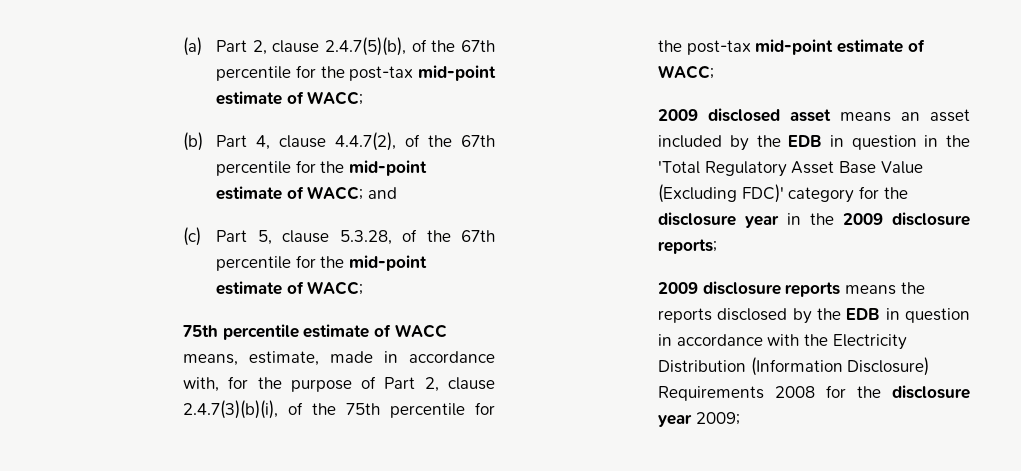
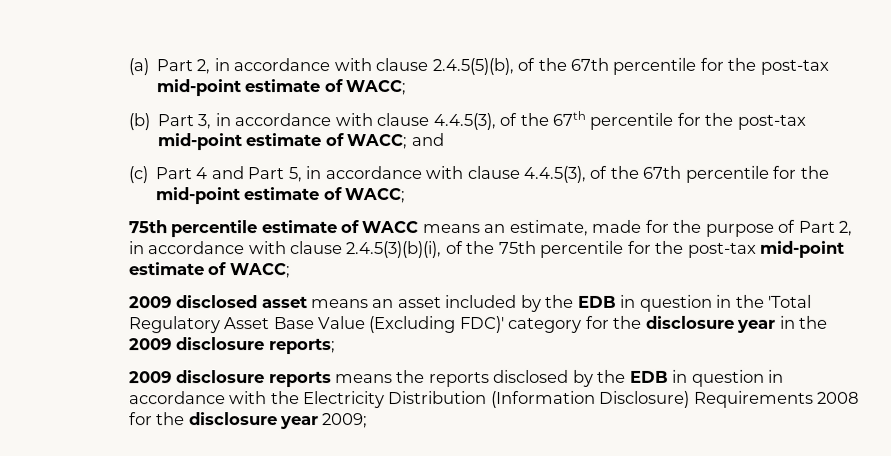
- (a) Part 2, clause 2.4.7(5)(b), of the 67th percentile for the post-tax mid-point estimate of WACC;
+ (a) Part 2, in accordance with clause 2.4.5(5)(b), of the 67th percentile for the post-tax mid-point estimate of WACC;
- (b) Part 4, clause 4.4.7(2), of the 67th percentile for the mid-point estimate of WACC; and
+ (b) Part 3, in accordance with clause 4.4.5(3), of the 67th percentile for the post-tax mid-point estimate of WACC; and
- (c) Part 5, clause 5.3.28, of the 67th percentile for the mid-point estimate of WACC;
+ (c) Part 4 and Part 5, in accordance with clause 4.4.5(3), of the 67th percentile for the mid-point estimate of WACC;
- 75th percentile estimate of WACC means, estimate, made in accordance with, for the purpose of Part 2, clause 2.4.7(3)(b)(i), of the 75th percentile for the post-tax mid-point estimate of WACC;
+ 75th percentile estimate of WACC means an estimate, made for the purpose of Part 2, in accordance with clause 2.4.5(3)(b)(i), of the 75th percentile for the post-tax mid-point estimate of WACC;

